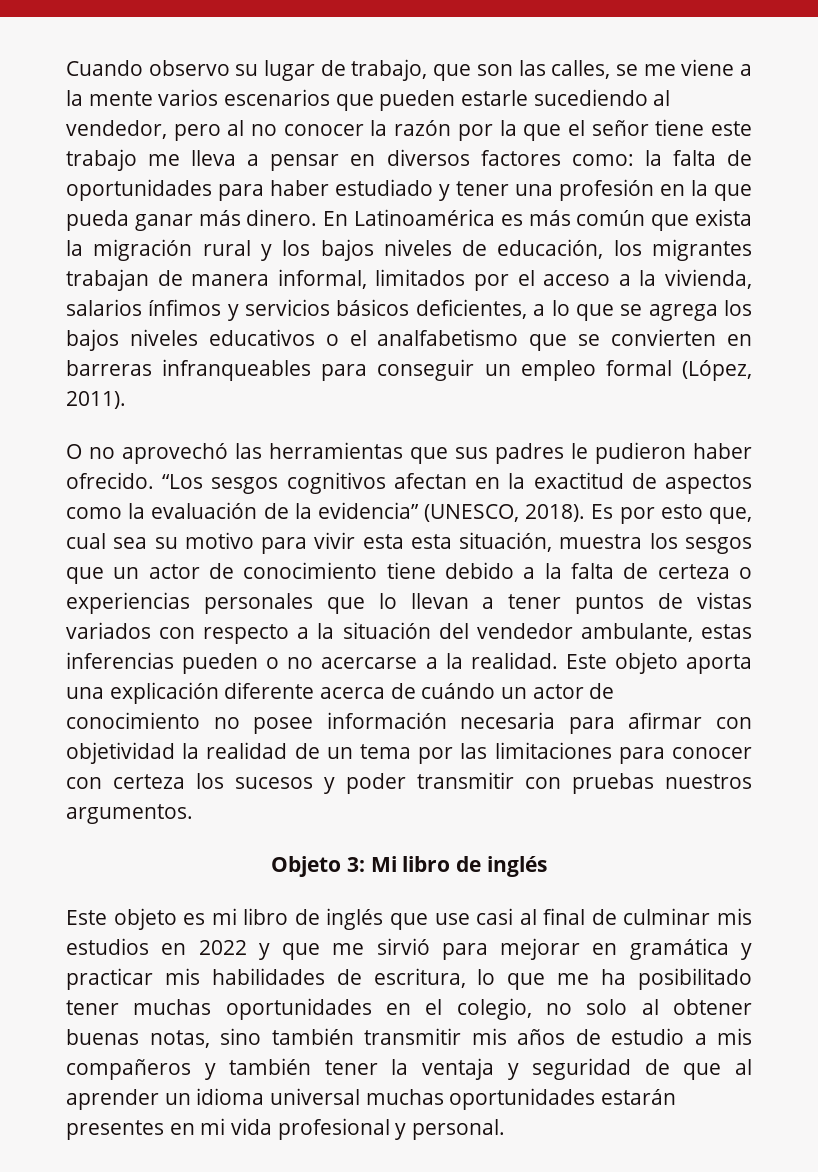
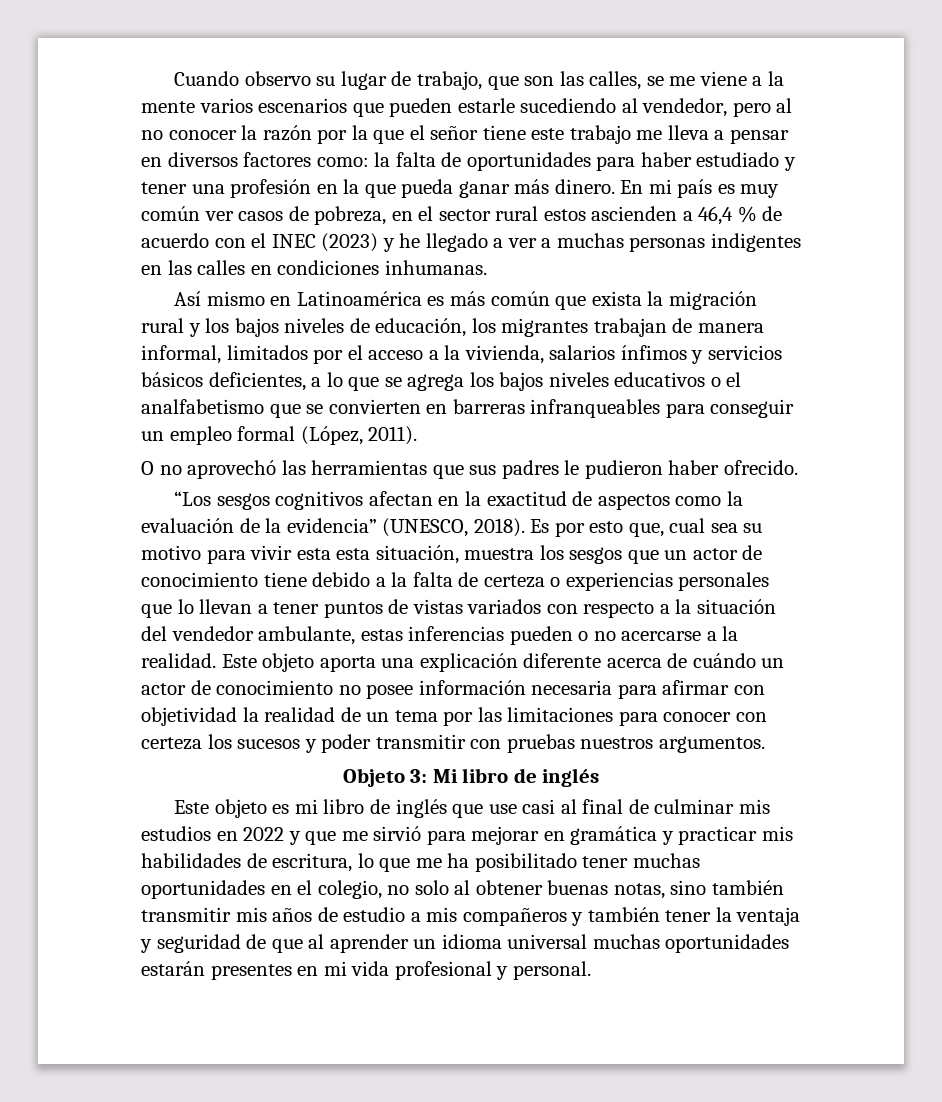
- En Latinoamérica es más común que exista la migración rural y los bajos niveles de educación, los migrantes trabajan de manera informal, limitados por el acceso a la vivienda, salarios ínfimos y servicios básicos deficientes, a lo que se agrega los bajos niveles educativos o el analfabetismo que se convierten en barreras infranqueables para conseguir un empleo formal (López, 2011).
+ En mi país es muy común ver casos de pobreza, en el sector rural estos ascienden a 46,4 % de acuerdo con el INEC (2023) y he llegado a ver a muchas personas indigentes en las calles en condiciones inhumanas.
+ Así mismo en Latinoamérica es más común que exista la migración rural y los bajos niveles de educación, los migrantes trabajan de manera informal, limitados por el acceso a la vivienda, salarios ínfimos y servicios básicos deficientes, a lo que se agrega los bajos niveles educativos o el analfabetismo que se convierten en barreras infranqueables para conseguir un empleo formal (López, 2011).
- O no aprovechó las herramientas que sus padres le pudieron haber ofrecido. “Los sesgos cognitivos afectan en la exactitud de aspectos como la evaluación de la evidencia” (UNESCO, 2018).
+ O no aprovechó las herramientas que sus padres le pudieron haber ofrecido.
+ “Los sesgos cognitivos afectan en la exactitud de aspectos como la evaluación de la evidencia” (UNESCO, 2018).

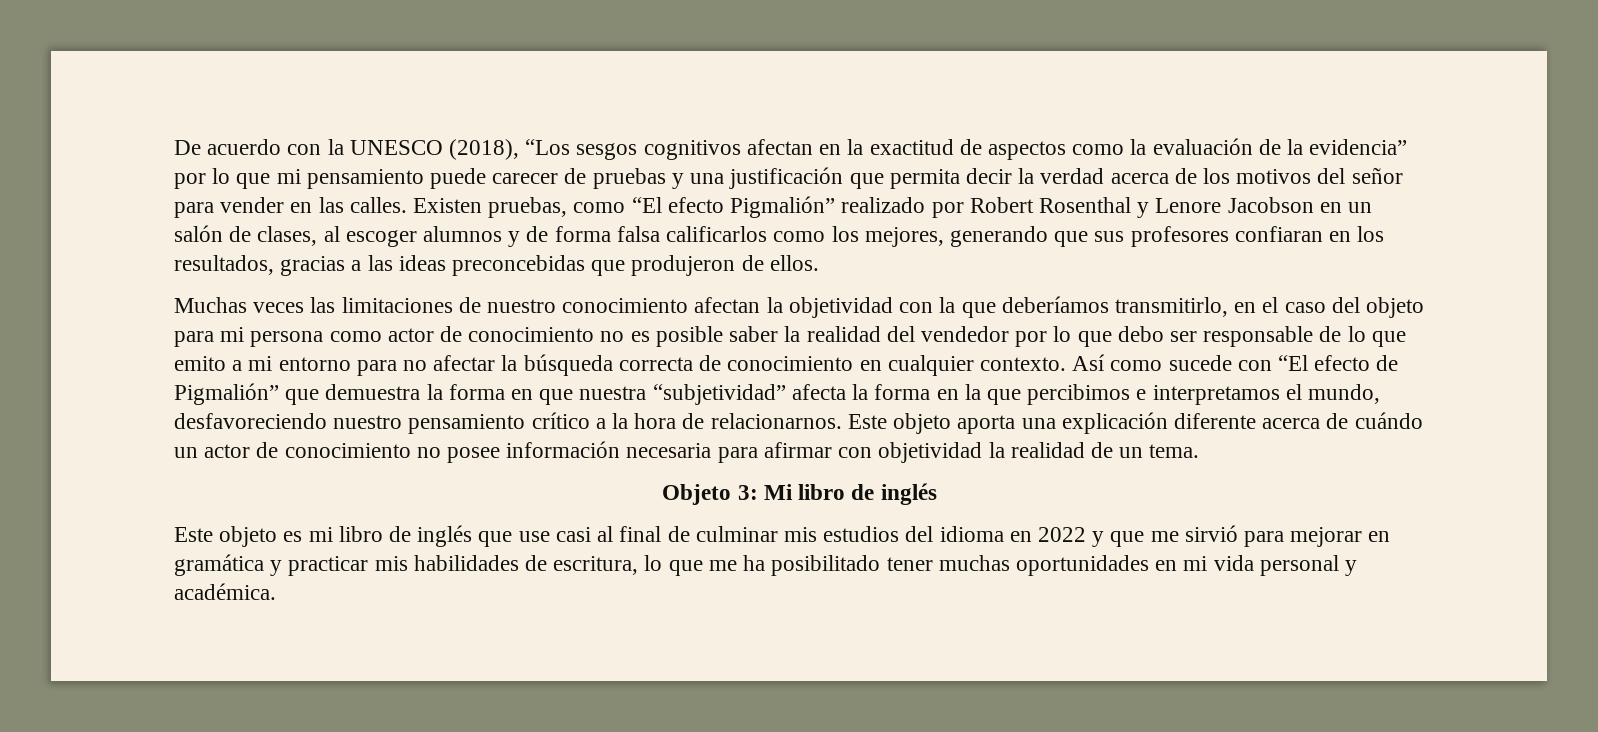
- Cuando observo su lugar de trabajo, que son las calles, se me viene a la mente varios escenarios que pueden estarle sucediendo al vendedor, pero al no conocer la razón por la que el señor tiene este trabajo me lleva a pensar en diversos factores como: la falta de oportunidades para haber estudiado y tener una profesión en la que pueda ganar más dinero. En mi país es muy común ver casos de pobreza, en el sector rural estos ascienden a 46,4 % de acuerdo con el INEC (2023) y he llegado a ver a muchas personas indigentes en las calles en condiciones inhumanas.
- Así mismo en Latinoamérica es más común que exista la migración rural y los bajos niveles de educación, los migrantes trabajan de manera informal, limitados por el acceso a la vivienda, salarios ínfimos y servicios básicos deficientes, a lo que se agrega los bajos niveles educativos o el analfabetismo que se convierten en barreras infranqueables para conseguir un empleo formal (López, 2011).
- O no aprovechó las herramientas que sus padres le pudieron haber ofrecido.
- “Los sesgos cognitivos afectan en la exactitud de aspectos como la evaluación de la evidencia” (UNESCO, 2018). Es por esto que, cual sea su motivo para vivir esta esta situación, muestra los sesgos que un actor de conocimiento tiene debido a la falta de certeza o experiencias personales que lo llevan a tener puntos de vistas variados con respecto a la situación del vendedor ambulante, estas inferencias pueden o no acercarse a la realidad.
+ De acuerdo con la UNESCO (2018), “Los sesgos cognitivos afectan en la exactitud de aspectos como la evaluación de la evidencia” por lo que mi pensamiento puede carecer de pruebas y una justificación que permita decir la verdad acerca de los motivos del señor para vender en las calles. Existen pruebas, como “El efecto Pigmalión” realizado por Robert Rosenthal y Lenore Jacobson en un salón de clases, al escoger alumnos y de forma falsa calificarlos como los mejores, generando que sus profesores confiaran en los resultados, gracias a las ideas preconcebidas que produjeron de ellos.
+ Muchas veces las limitaciones de nuestro conocimiento afectan la objetividad con la que deberíamos transmitirlo, en el caso del objeto para mi persona como actor de conocimiento no es posible saber la realidad del vendedor por lo que debo ser responsable de lo que emito a mi entorno para no afectar la búsqueda correcta de conocimiento en cualquier contexto. Así como sucede con “El efecto de Pigmalión” que demuestra la forma en que nuestra “subjetividad” afecta la forma en la que percibimos e interpretamos el mundo, desfavoreciendo nuestro pensamiento crítico a la hora de relacionarnos.
- Este objeto aporta una explicación diferente acerca de cuándo un actor de conocimiento no posee información necesaria para afirmar con objetividad la realidad de un tema por las limitaciones para conocer con certeza los sucesos y poder transmitir con pruebas nuestros argumentos.
+ Este objeto aporta una explicación diferente acerca de cuándo un actor de conocimiento no posee información necesaria para afirmar con objetividad la realidad de un tema.
- Este objeto es mi libro de inglés que use casi al final de culminar mis estudios en 2022 y que me sirvió para mejorar en gramática y practicar mis habilidades de escritura, lo que me ha posibilitado tener muchas oportunidades en el colegio, no solo al obtener buenas notas, sino también transmitir mis años de estudio a mis compañeros y también tener la ventaja y seguridad de que al aprender un idioma universal muchas oportunidades estarán presentes en mi vida profesional y personal.
+ Este objeto es mi libro de inglés que use casi al final de culminar mis estudios del idioma en 2022 y que me sirvió para mejorar en gramática y practicar mis habilidades de escritura, lo que me ha posibilitado tener muchas oportunidades en mi vida personal y académica.

